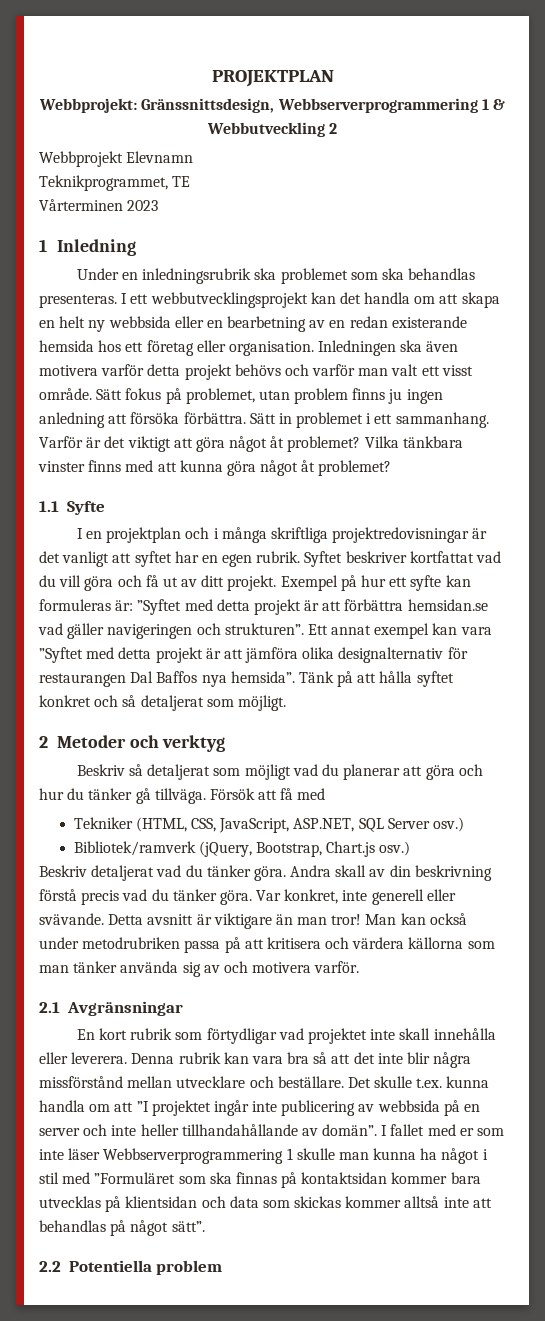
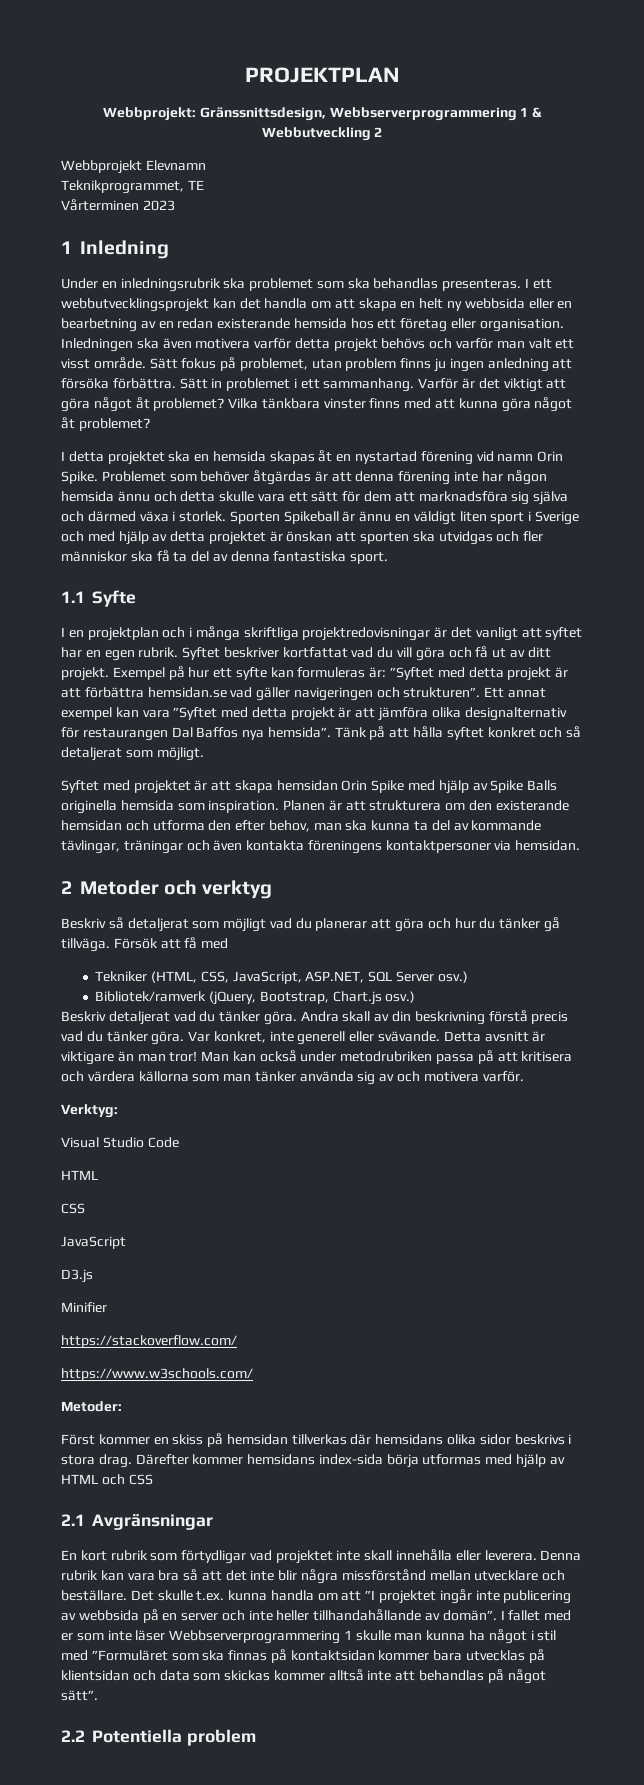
+ I detta projektet ska en hemsida skapas åt en nystartad förening vid namn Orin Spike. Problemet som behöver åtgärdas är att denna förening inte har någon hemsida ännu och detta skulle vara ett sätt för dem att marknadsföra sig själva och därmed växa i storlek. Sporten Spikeball är ännu en väldigt liten sport i Sverige och med hjälp av detta projektet är önskan att sporten ska utvidgas och fler människor ska få ta del av denna fantastiska sport.
+ Syftet med projektet är att skapa hemsidan Orin Spike med hjälp av Spike Balls originella hemsida som inspiration. Planen är att strukturera om den existerande hemsidan och utforma den efter behov, man ska kunna ta del av kommande tävlingar, träningar och även kontakta föreningens kontaktpersoner via hemsidan.
+ Verktyg:
+ Visual Studio Code
+ HTML
+ CSS
+ JavaScript
+ D3.js
+ Minifier
+ https://stackoverflow.com/
+ https://www.w3schools.com/
+ Metoder:
+ Först kommer en skiss på hemsidan tillverkas där hemsidans olika sidor beskrivs i stora drag. Därefter kommer hemsidans index-sida börja utformas med hjälp av HTML och CSS

